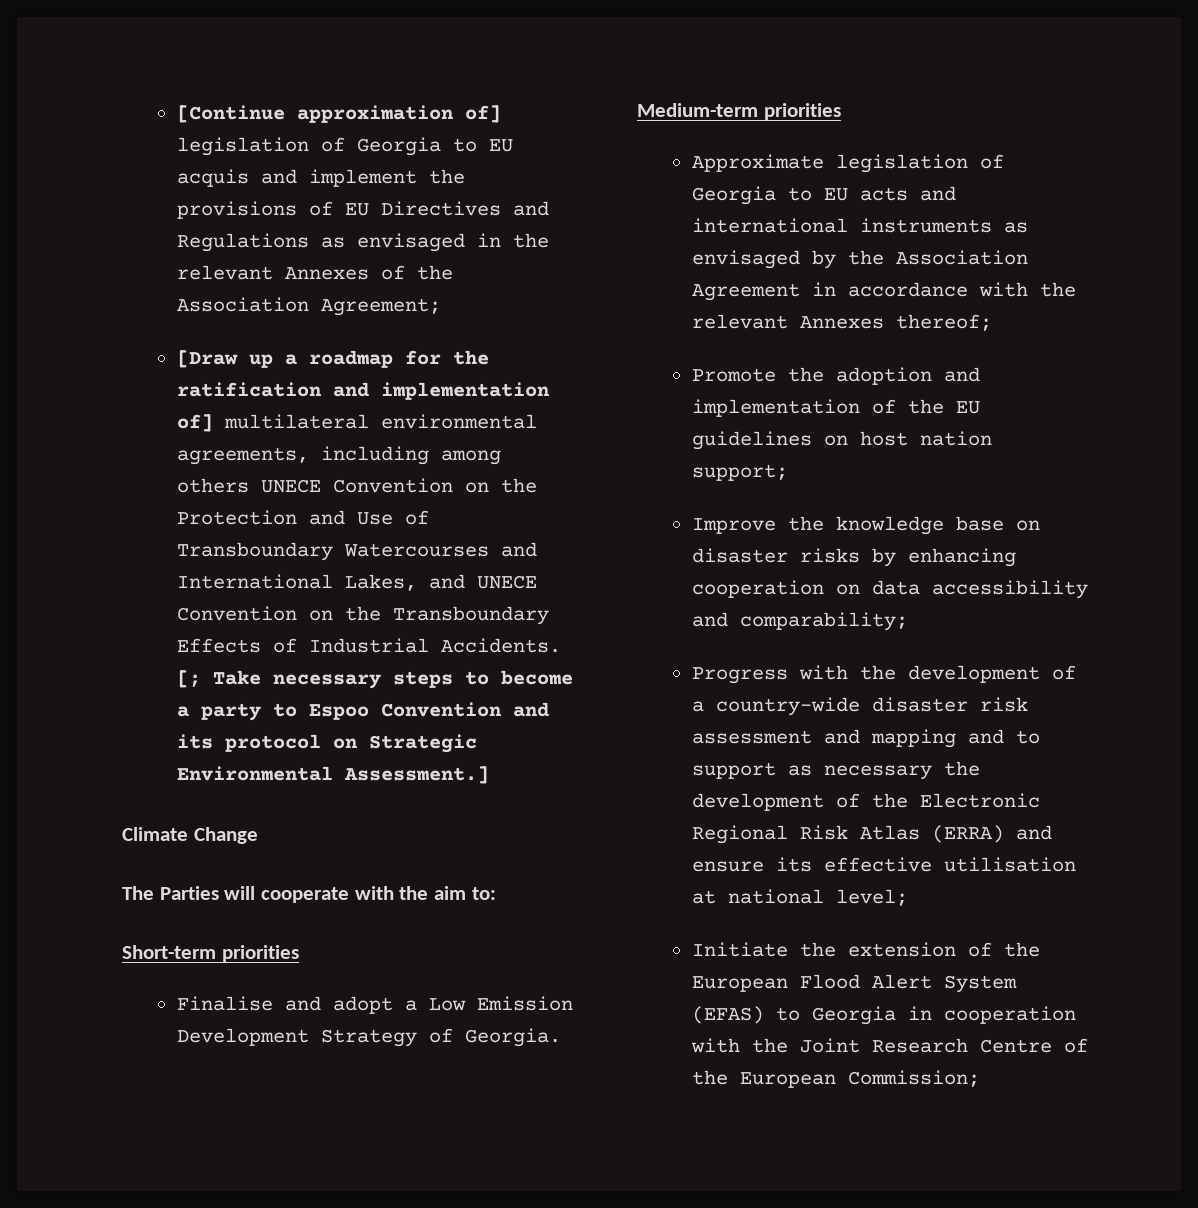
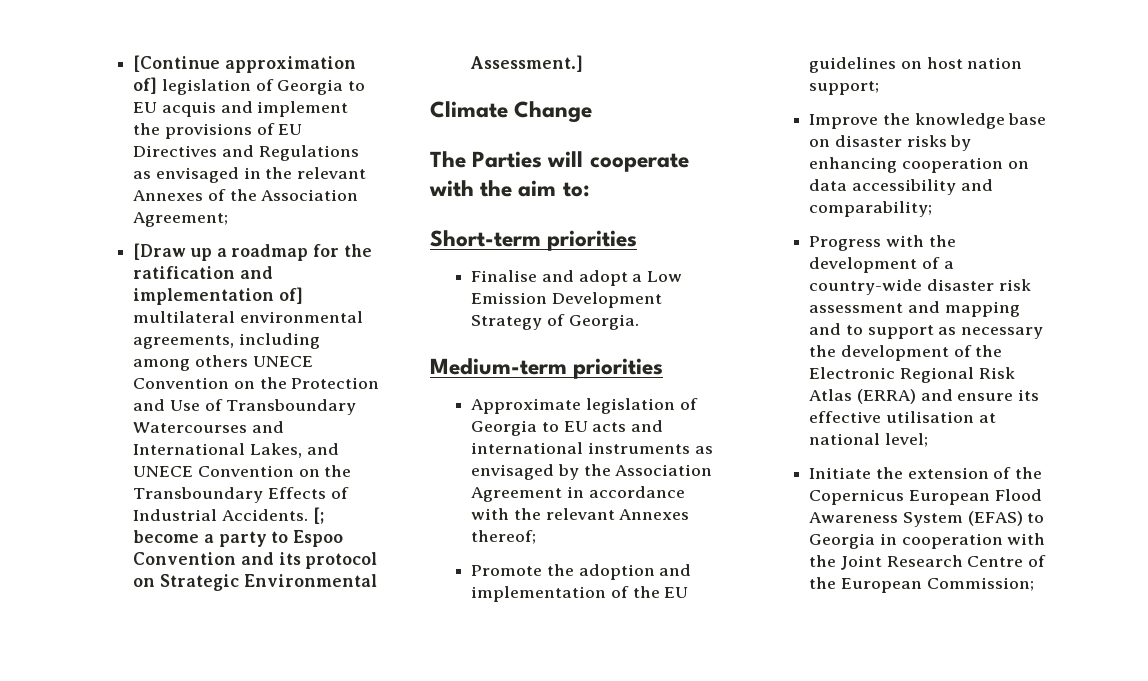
- [; Take necessary steps to become a party to Espoo Convention and its protocol on Strategic Environmental Assessment.]
+ [; become a party to Espoo Convention and its protocol on Strategic Environmental Assessment.]
- Initiate the extension of the European Flood Alert System (EFAS) to Georgia in cooperation with the Joint Research Centre of the European Commission;
+ Initiate the extension of the Copernicus European Flood Awareness System (EFAS) to Georgia in cooperation with the Joint Research Centre of the European Commission;

